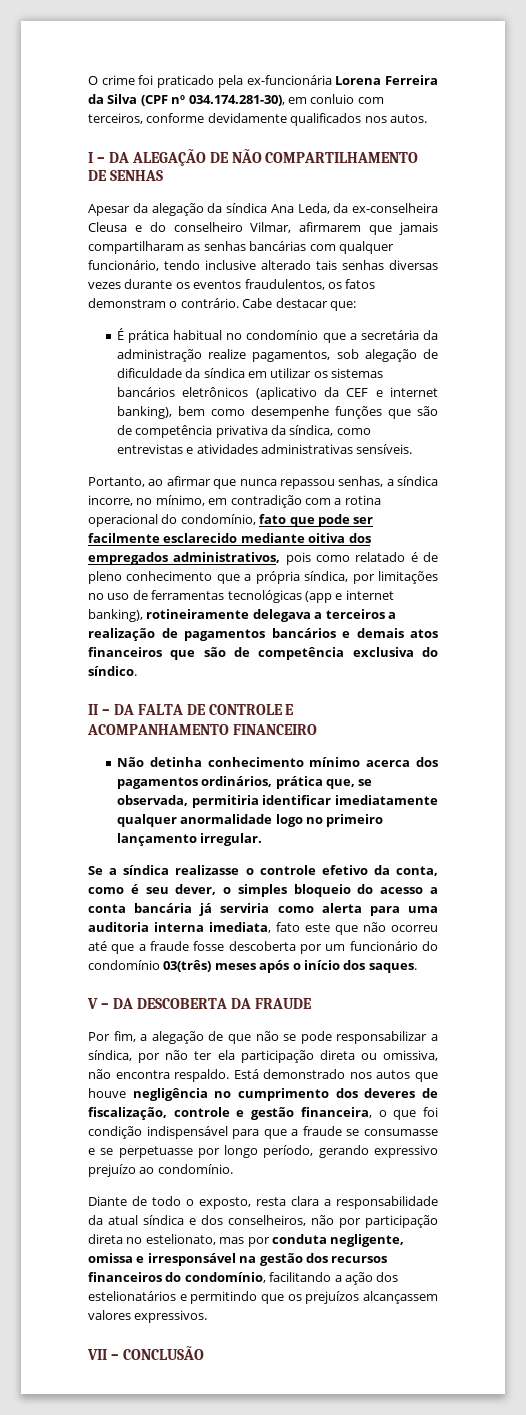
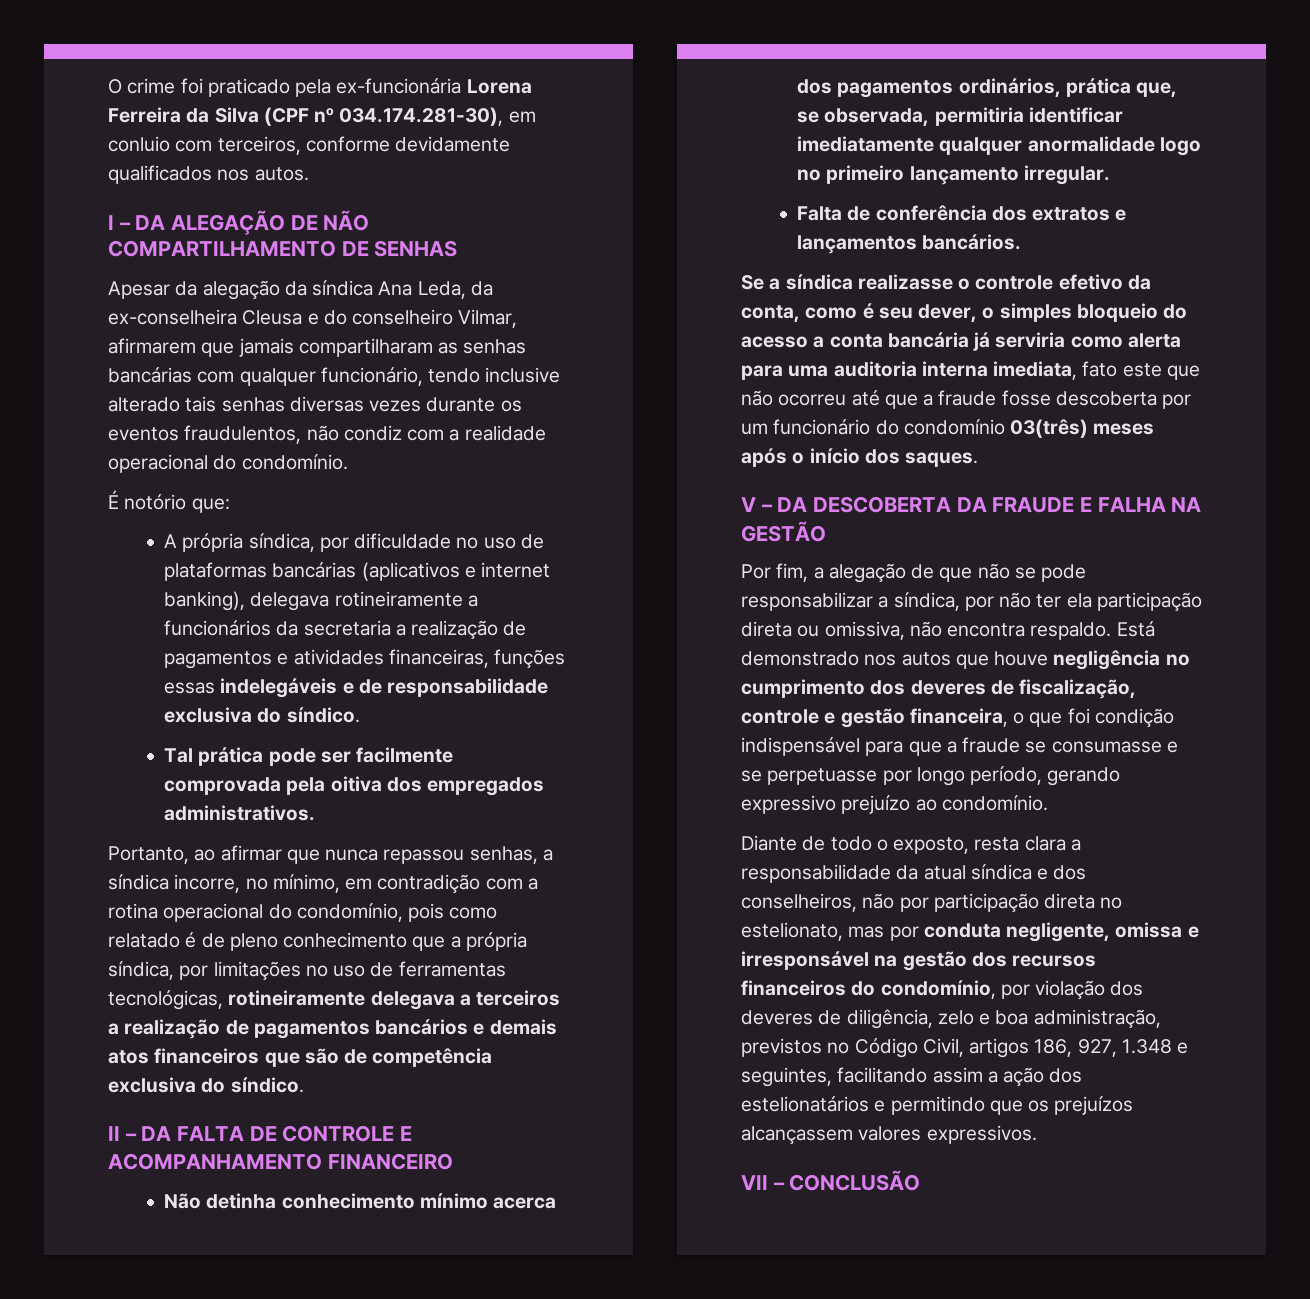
- Apesar da alegação da síndica Ana Leda, da ex-conselheira Cleusa e do conselheiro Vilmar, afirmarem que jamais compartilharam as senhas bancárias com qualquer funcionário, tendo inclusive alterado tais senhas diversas vezes durante os eventos fraudulentos, os fatos demonstram o contrário. Cabe destacar que:
- É prática habitual no condomínio que a secretária da administração realize pagamentos, sob alegação de dificuldade da síndica em utilizar os sistemas bancários eletrônicos (aplicativo da CEF e internet banking), bem como desempenhe funções que são de competência privativa da síndica, como entrevistas e atividades administrativas sensíveis.
+ Apesar da alegação da síndica Ana Leda, da ex-conselheira Cleusa e do conselheiro Vilmar, afirmarem que jamais compartilharam as senhas bancárias com qualquer funcionário, tendo inclusive alterado tais senhas diversas vezes durante os eventos fraudulentos, não condiz com a realidade operacional do condomínio.
+ É notório que:
+ A própria síndica, por dificuldade no uso de plataformas bancárias (aplicativos e internet banking), delegava rotineiramente a funcionários da secretaria a realização de pagamentos e atividades financeiras, funções essas indelegáveis e de responsabilidade exclusiva do síndico.
+ Tal prática pode ser facilmente comprovada pela oitiva dos empregados administrativos.
- Portanto, ao afirmar que nunca repassou senhas, a síndica incorre, no mínimo, em contradição com a rotina operacional do condomínio, fato que pode ser facilmente esclarecido mediante oitiva dos empregados administrativos, pois como relatado é de pleno conhecimento que a própria síndica, por limitações no uso de ferramentas tecnológicas (app e internet banking), rotineiramente delegava a terceiros a realização de pagamentos bancários e demais atos financeiros que são de competência exclusiva do síndico.
+ Portanto, ao afirmar que nunca repassou senhas, a síndica incorre, no mínimo, em contradição com a rotina operacional do condomínio, pois como relatado é de pleno conhecimento que a própria síndica, por limitações no uso de ferramentas tecnológicas, rotineiramente delegava a terceiros a realização de pagamentos bancários e demais atos financeiros que são de competência exclusiva do síndico.
+ Falta de conferência dos extratos e lançamentos bancários.
- V – DA DESCOBERTA DA FRAUDE
+ V – DA DESCOBERTA DA FRAUDE E FALHA NA GESTÃO
- Diante de todo o exposto, resta clara a responsabilidade da atual síndica e dos conselheiros, não por participação direta no estelionato, mas por conduta negligente, omissa e irresponsável na gestão dos recursos financeiros do condomínio, facilitando a ação dos estelionatários e permitindo que os prejuízos alcançassem valores expressivos.
+ Diante de todo o exposto, resta clara a responsabilidade da atual síndica e dos conselheiros, não por participação direta no estelionato, mas por conduta negligente, omissa e irresponsável na gestão dos recursos financeiros do condomínio, por violação dos deveres de diligência, zelo e boa administração, previstos no Código Civil, artigos 186, 927, 1.348 e seguintes, facilitando assim a ação dos estelionatários e permitindo que os prejuízos alcançassem valores expressivos.

